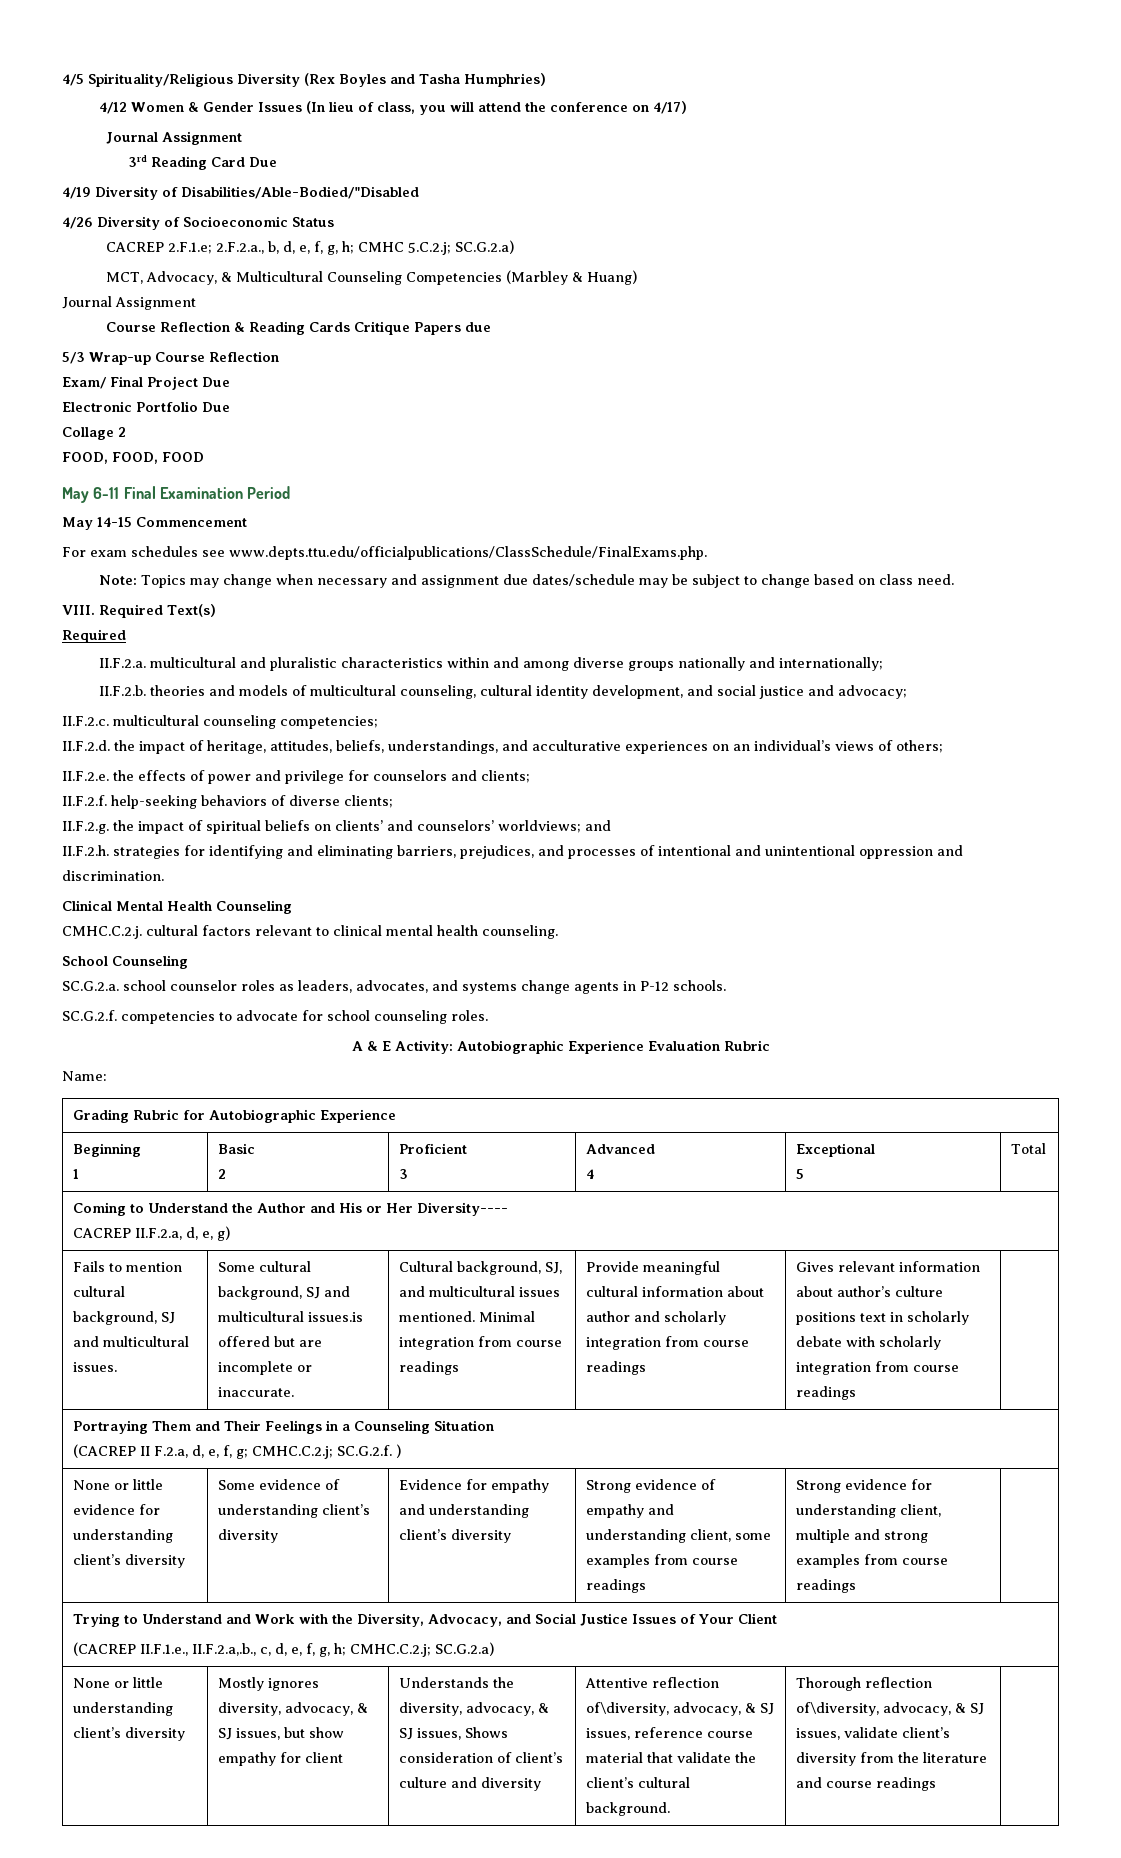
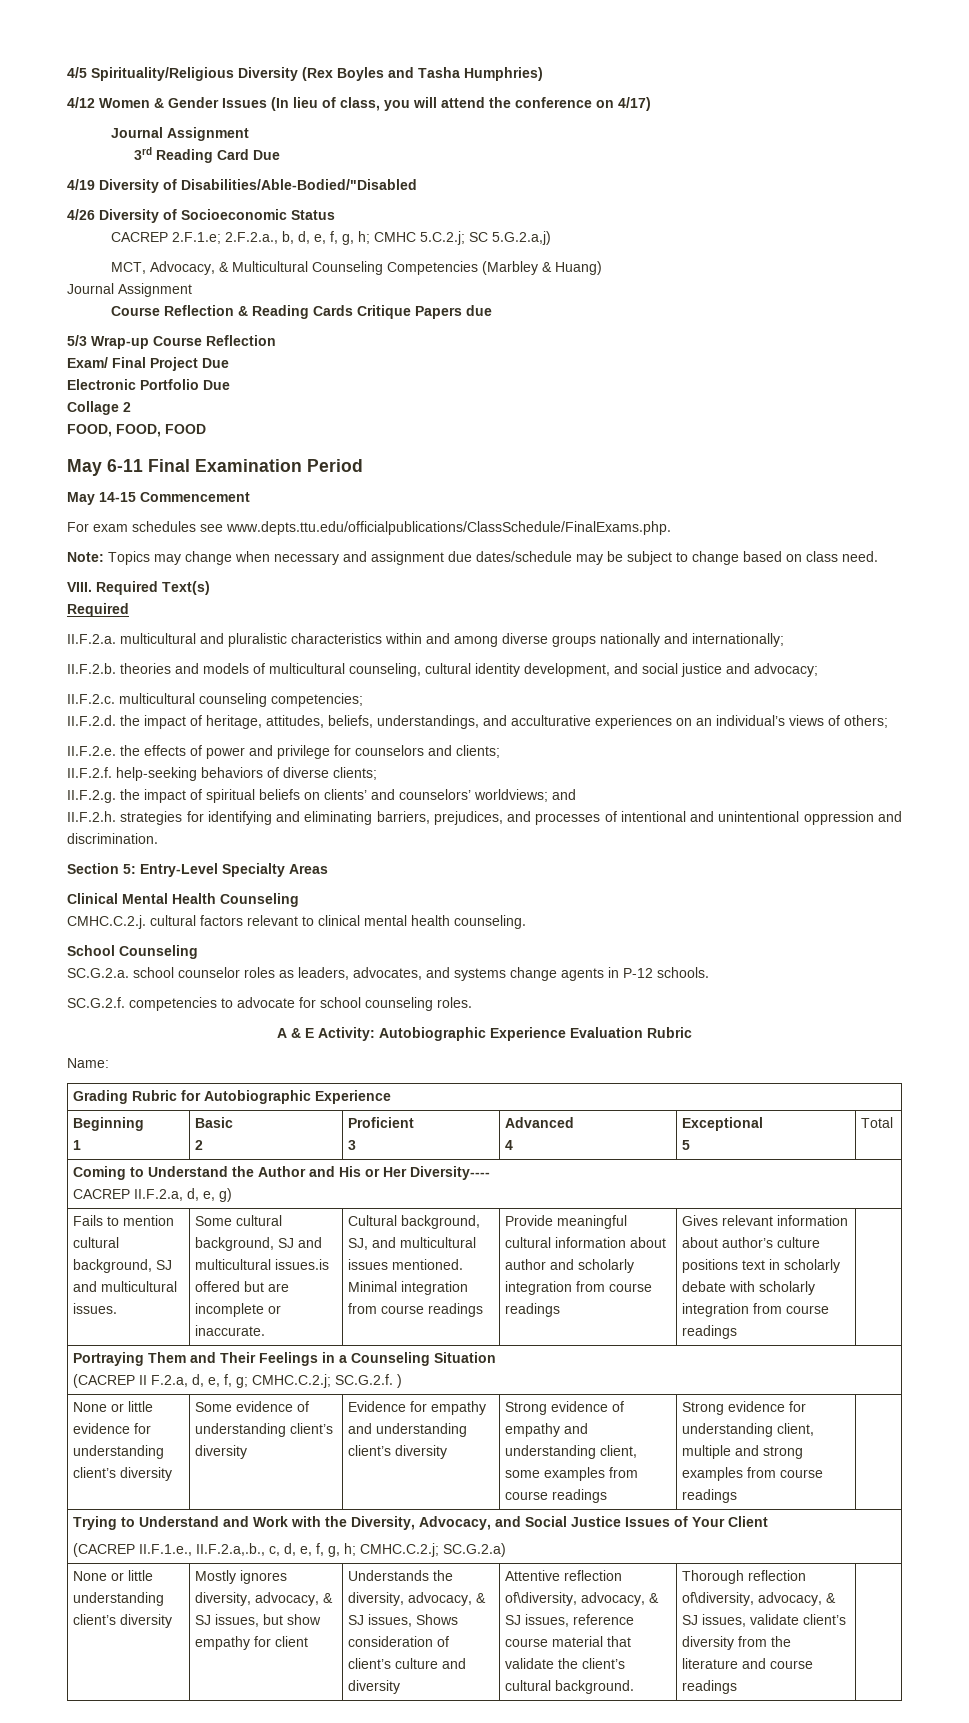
- CACREP 2.F.1.e; 2.F.2.a., b, d, e, f, g, h; CMHC 5.C.2.j; SC.G.2.a)
+ CACREP 2.F.1.e; 2.F.2.a., b, d, e, f, g, h; CMHC 5.C.2.j; SC 5.G.2.a,j)
+ Section 5: Entry-Level Specialty Areas

